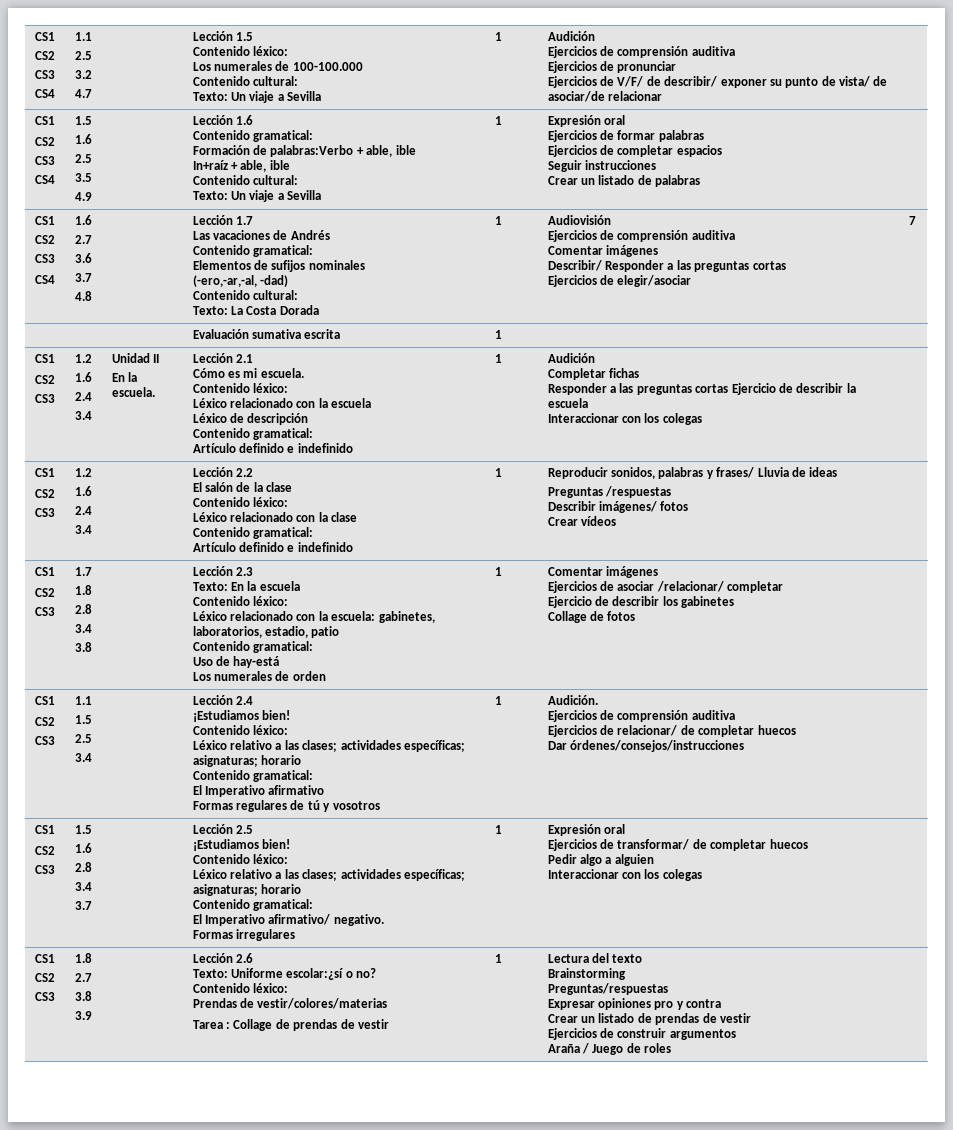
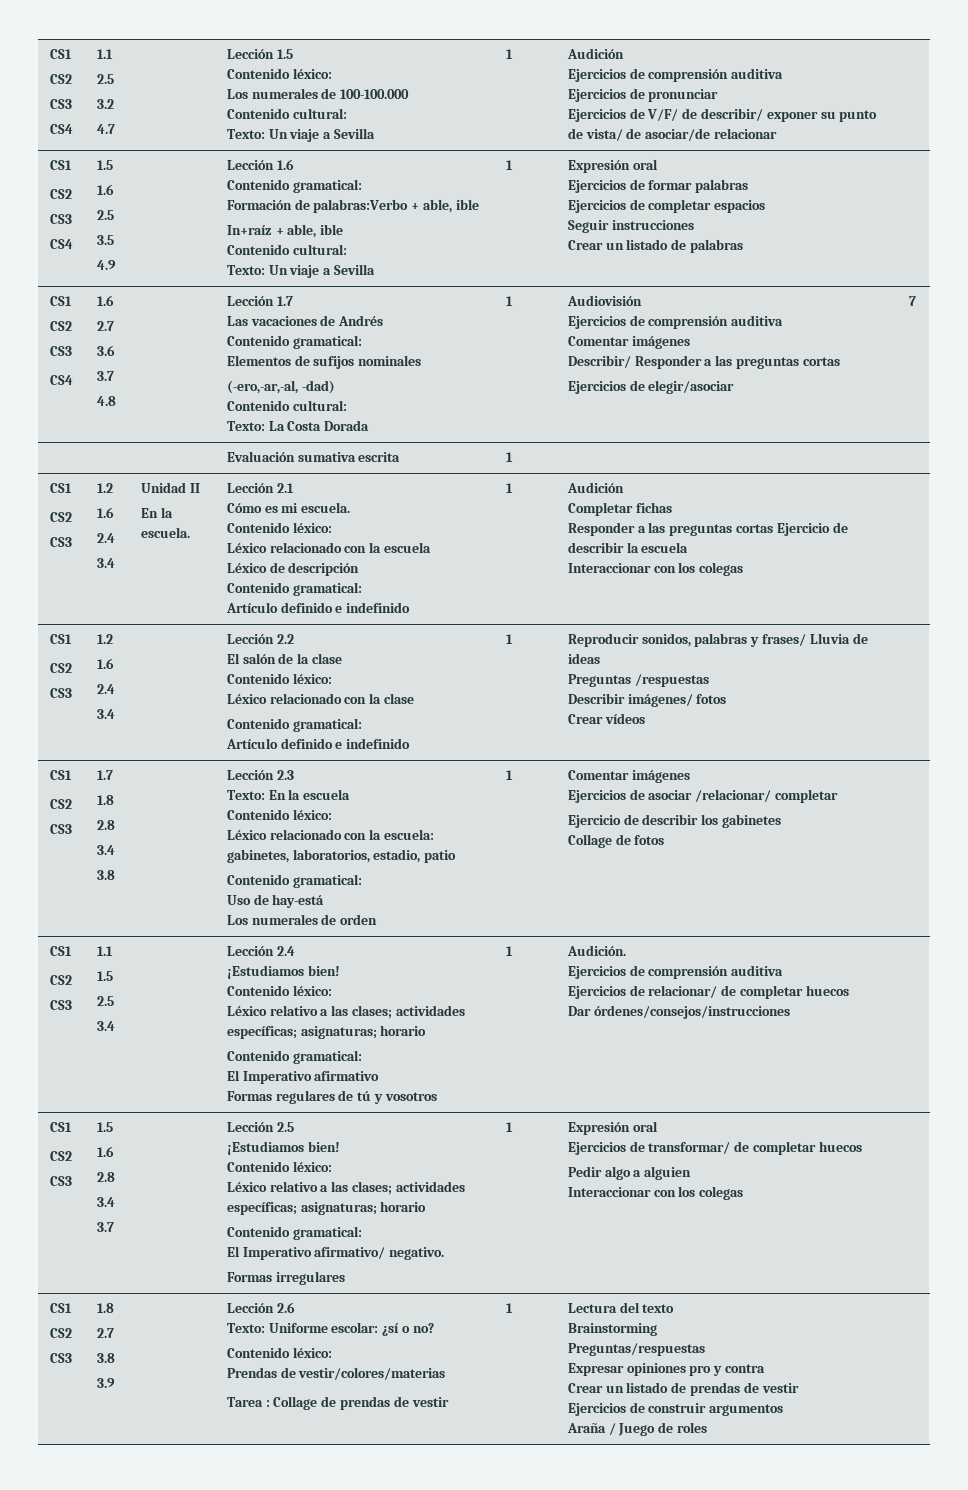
- Texto: Uniforme escolar:¿sí o no?
+ Texto: Uniforme escolar: ¿sí o no?

